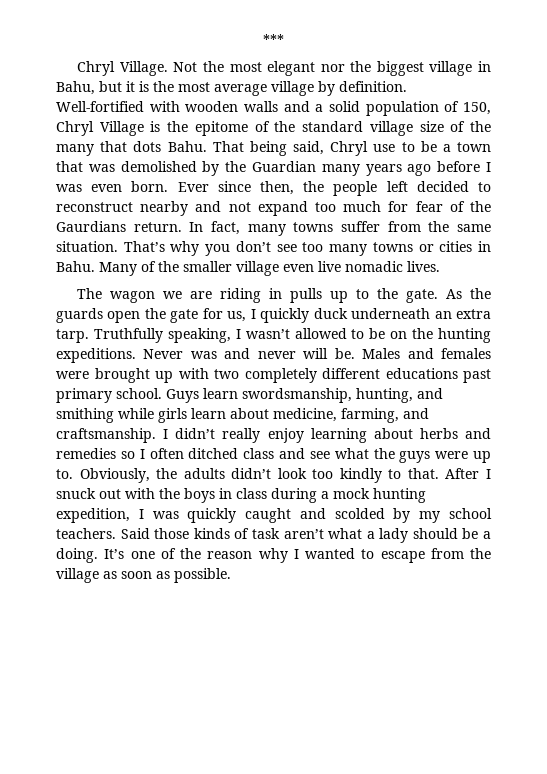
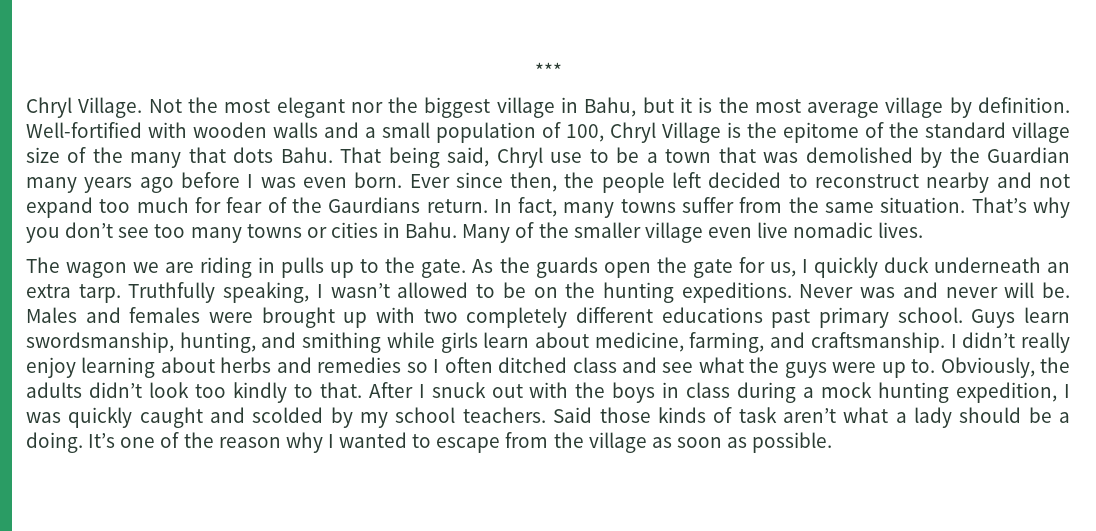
- Well-fortified with wooden walls and a solid population of 150, Chryl Village is the epitome of the standard village size of the many that dots Bahu.
+ Well-fortified with wooden walls and a small population of 100, Chryl Village is the epitome of the standard village size of the many that dots Bahu.

